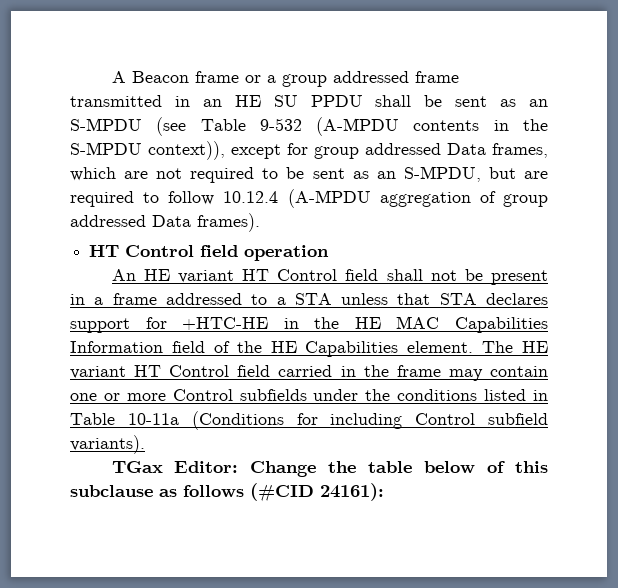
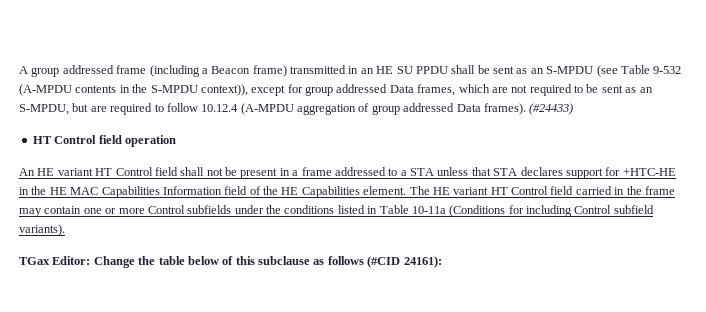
- A Beacon frame or a group addressed frame transmitted in an HE SU PPDU shall be sent as an S-MPDU (see Table 9-532 (A-MPDU contents in the S-MPDU context)), except for group addressed Data frames, which are not required to be sent as an S-MPDU, but are required to follow 10.12.4 (A-MPDU aggregation of group addressed Data frames).
+ A group addressed frame (including a Beacon frame) transmitted in an HE SU PPDU shall be sent as an S-MPDU (see Table 9-532 (A-MPDU contents in the S-MPDU context)), except for group addressed Data frames, which are not required to be sent as an S-MPDU, but are required to follow 10.12.4 (A-MPDU aggregation of group addressed Data frames). (#24433)

